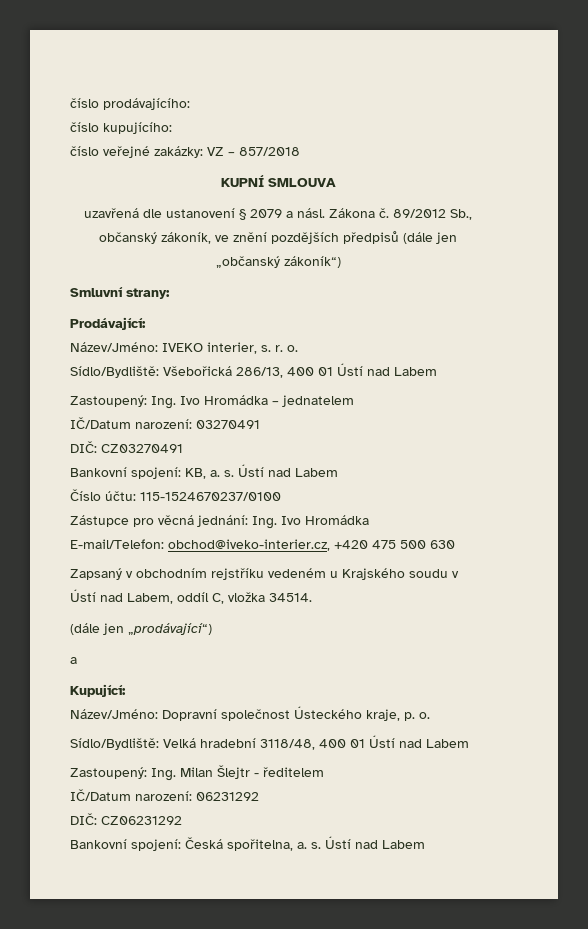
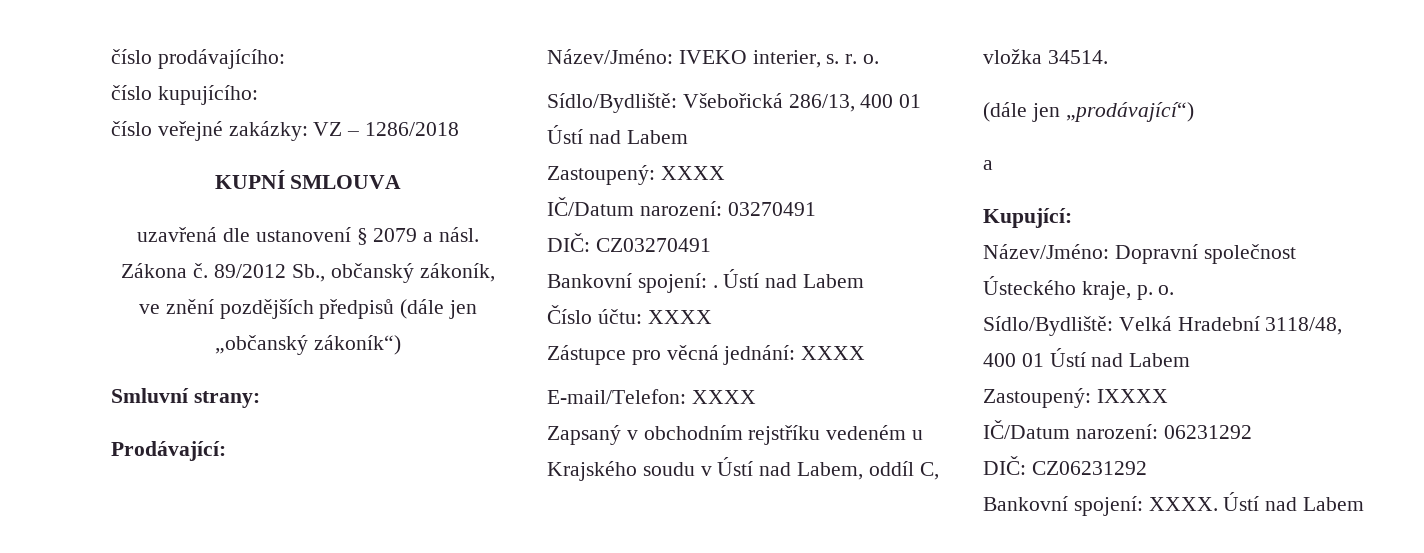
- číslo veřejné zakázky: VZ – 857/2018
+ číslo veřejné zakázky: VZ – 1286/2018
- Zastoupený: Ing. Ivo Hromádka – jednatelem
+ Zastoupený: XXXX
- Bankovní spojení: KB, a. s.
+ Bankovní spojení: .
- Číslo účtu: 115-1524670237/0100
+ Číslo účtu: XXXX
- Zástupce pro věcná jednání: Ing. Ivo Hromádka
- E-mail/Telefon: obchod@iveko-interier.cz, +420 475 500 630
+ Zástupce pro věcná jednání: XXXX
+ E-mail/Telefon: XXXX
- Sídlo/Bydliště: Velká hradební 3118/48, 400 01 Ústí nad Labem
+ Sídlo/Bydliště: Velká Hradební 3118/48, 400 01 Ústí nad Labem
- Zastoupený: Ing. Milan Šlejtr - ředitelem
+ Zastoupený: IXXXX
- Bankovní spojení: Česká spořitelna, a. s.
+ Bankovní spojení: XXXX.

